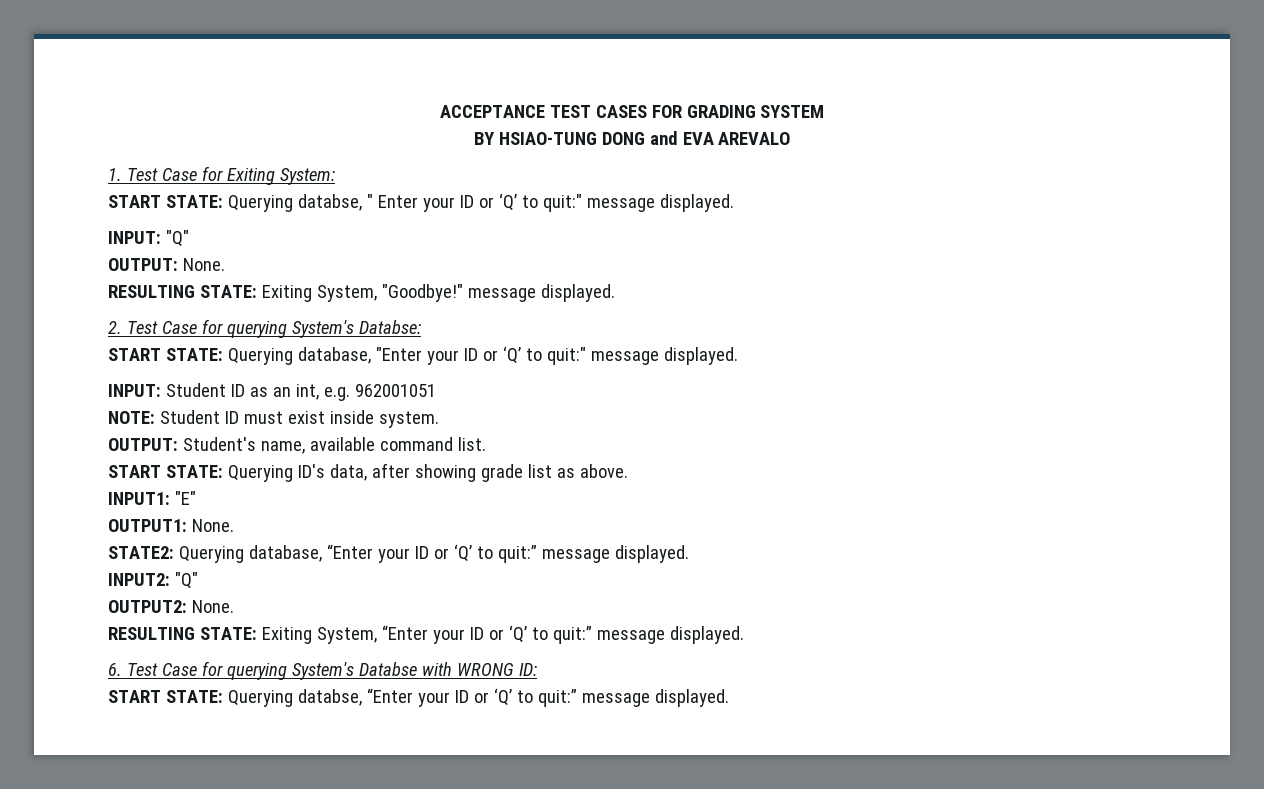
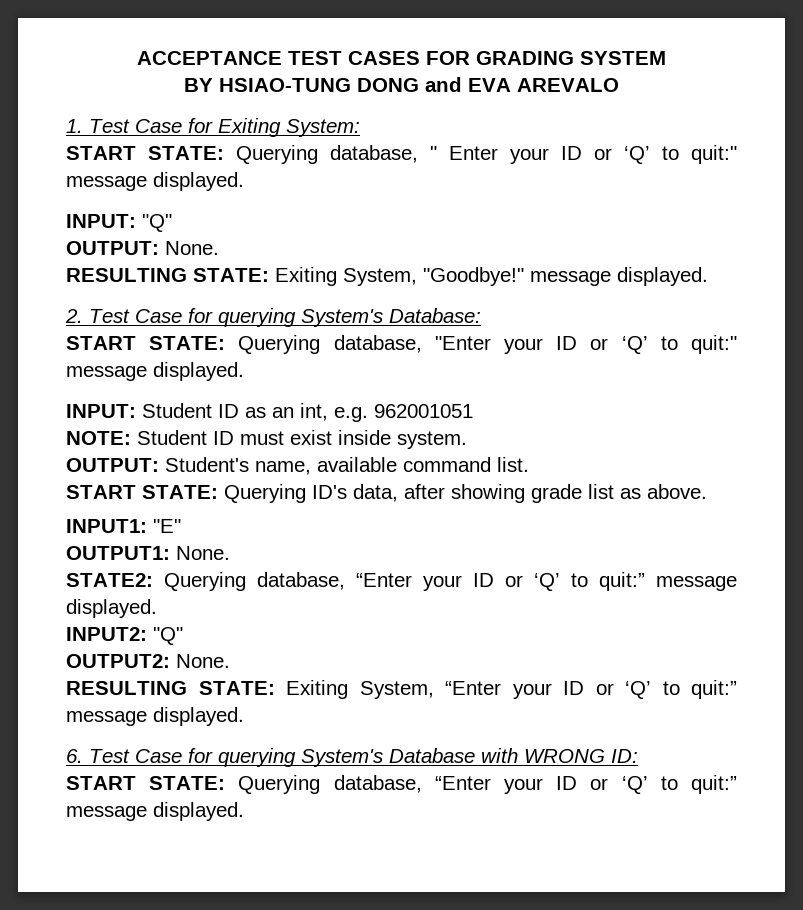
- START STATE: Querying databse, " Enter your ID or ‘Q’ to quit:" message displayed.
+ START STATE: Querying database, " Enter your ID or ‘Q’ to quit:" message displayed.
- 2. Test Case for querying System's Databse:
+ 2. Test Case for querying System's Database:
- 6. Test Case for querying System's Databse with WRONG ID:
- START STATE: Querying databse, “Enter your ID or ‘Q’ to quit:” message displayed.
+ 6. Test Case for querying System's Database with WRONG ID:
+ START STATE: Querying database, “Enter your ID or ‘Q’ to quit:” message displayed.

